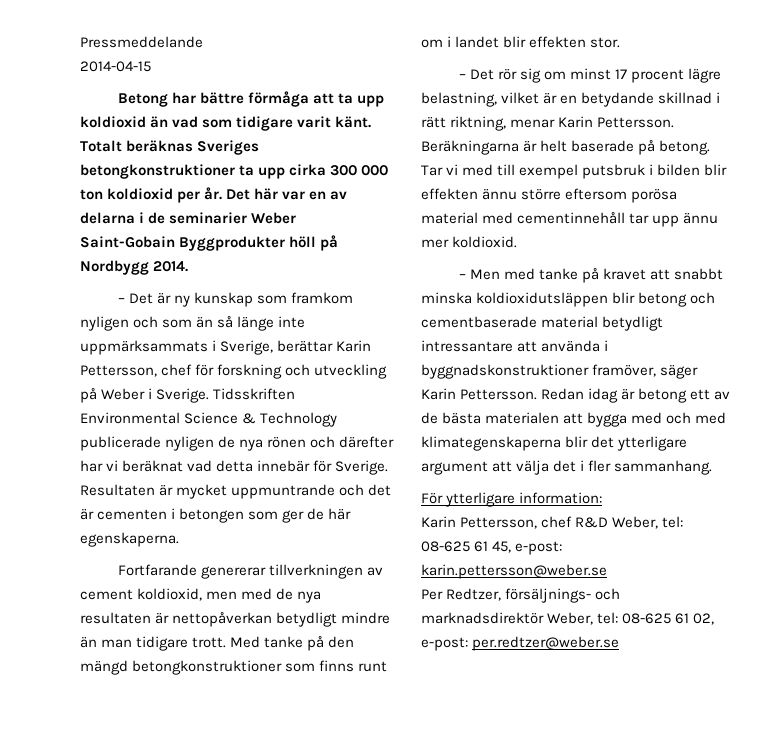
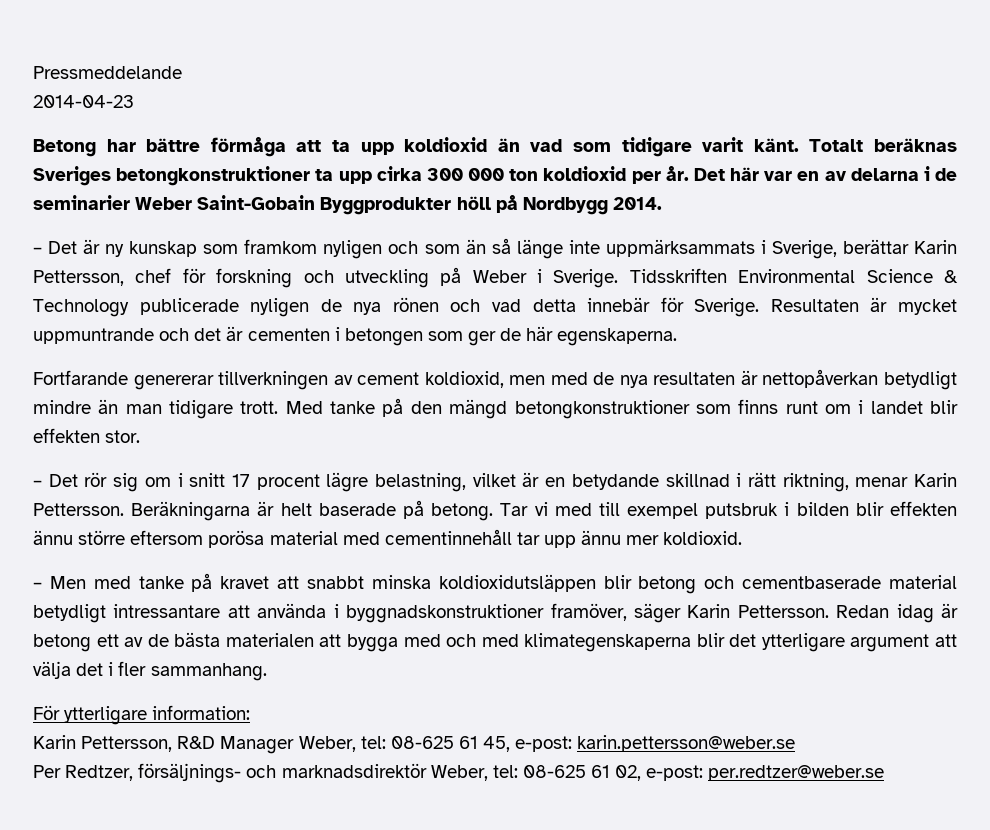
- 2014-04-15
+ 2014-04-23
- Tidsskriften Environmental Science & Technology publicerade nyligen de nya rönen och därefter har vi beräknat vad detta innebär för Sverige.
+ Tidsskriften Environmental Science & Technology publicerade nyligen de nya rönen och vad detta innebär för Sverige.
- – Det rör sig om minst 17 procent lägre belastning, vilket är en betydande skillnad i rätt riktning, menar Karin Pettersson.
+ – Det rör sig om i snitt 17 procent lägre belastning, vilket är en betydande skillnad i rätt riktning, menar Karin Pettersson.
- Karin Pettersson, chef R&D Weber, tel: 08-625 61 45, e-post: karin.pettersson@weber.se
+ Karin Pettersson, R&D Manager Weber, tel: 08-625 61 45, e-post: karin.pettersson@weber.se

